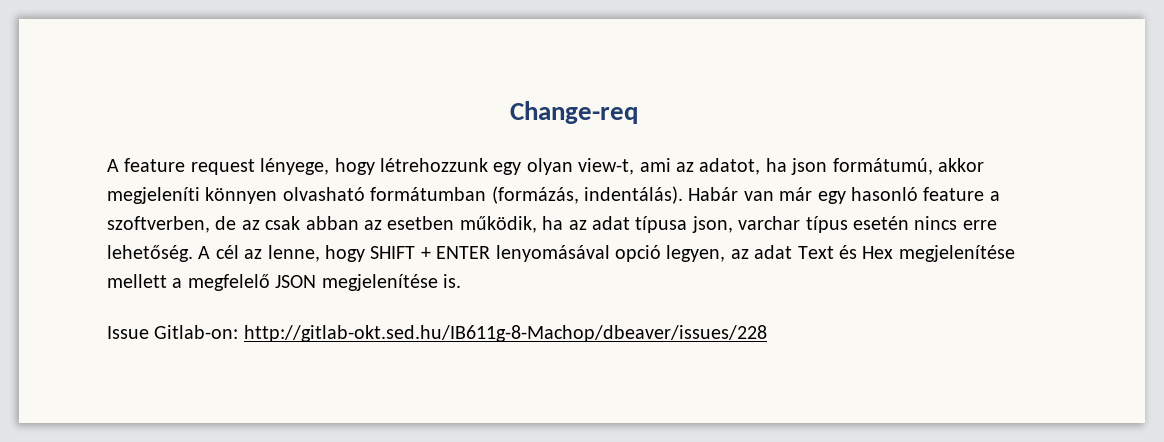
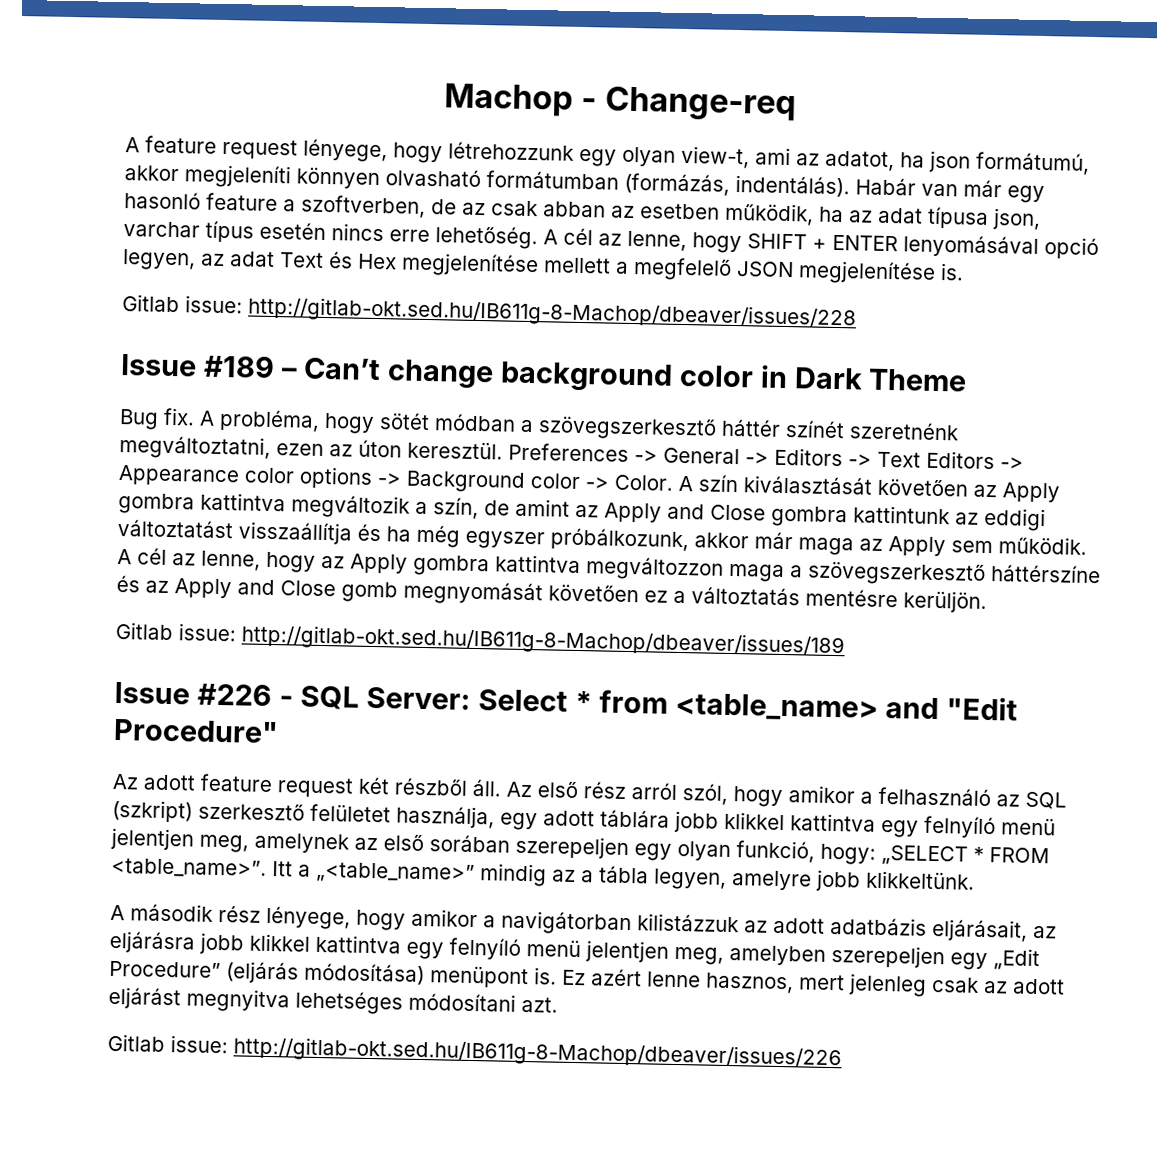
- Change-req
+ Machop - Change-req
- Issue Gitlab-on: http://gitlab-okt.sed.hu/IB611g-8-Machop/dbeaver/issues/228
+ Gitlab issue: http://gitlab-okt.sed.hu/IB611g-8-Machop/dbeaver/issues/228
+ Issue #189 – Can’t change background color in Dark Theme
+ Bug fix. A probléma, hogy sötét módban a szövegszerkesztő háttér színét szeretnénk megváltoztatni, ezen az úton keresztül. Preferences -> General -> Editors -> Text Editors -> Appearance color options -> Background color -> Color. A szín kiválasztását követően az Apply gombra kattintva megváltozik a szín, de amint az Apply and Close gombra kattintunk az eddigi változtatást visszaállítja és ha még egyszer próbálkozunk, akkor már maga az Apply sem működik. A cél az lenne, hogy az Apply gombra kattintva megváltozzon maga a szövegszerkesztő háttérszíne és az Apply and Close gomb megnyomását követően ez a változtatás mentésre kerüljön.
+ Gitlab issue: http://gitlab-okt.sed.hu/IB611g-8-Machop/dbeaver/issues/189
+ Issue #226 - SQL Server: Select * from <table_name> and "Edit Procedure"
+ Az adott feature request két részből áll. Az első rész arról szól, hogy amikor a felhasználó az SQL (szkript) szerkesztő felületet használja, egy adott táblára jobb klikkel kattintva egy felnyíló menü jelentjen meg, amelynek az első sorában szerepeljen egy olyan funkció, hogy: „SELECT * FROM <table_name>”. Itt a „<table_name>” mindig az a tábla legyen, amelyre jobb klikkeltünk.
+ A második rész lényege, hogy amikor a navigátorban kilistázzuk az adott adatbázis eljárásait, az eljárásra jobb klikkel kattintva egy felnyíló menü jelentjen meg, amelyben szerepeljen egy „Edit Procedure” (eljárás módosítása) menüpont is. Ez azért lenne hasznos, mert jelenleg csak az adott eljárást megnyitva lehetséges módosítani azt.
+ Gitlab issue: http://gitlab-okt.sed.hu/IB611g-8-Machop/dbeaver/issues/226

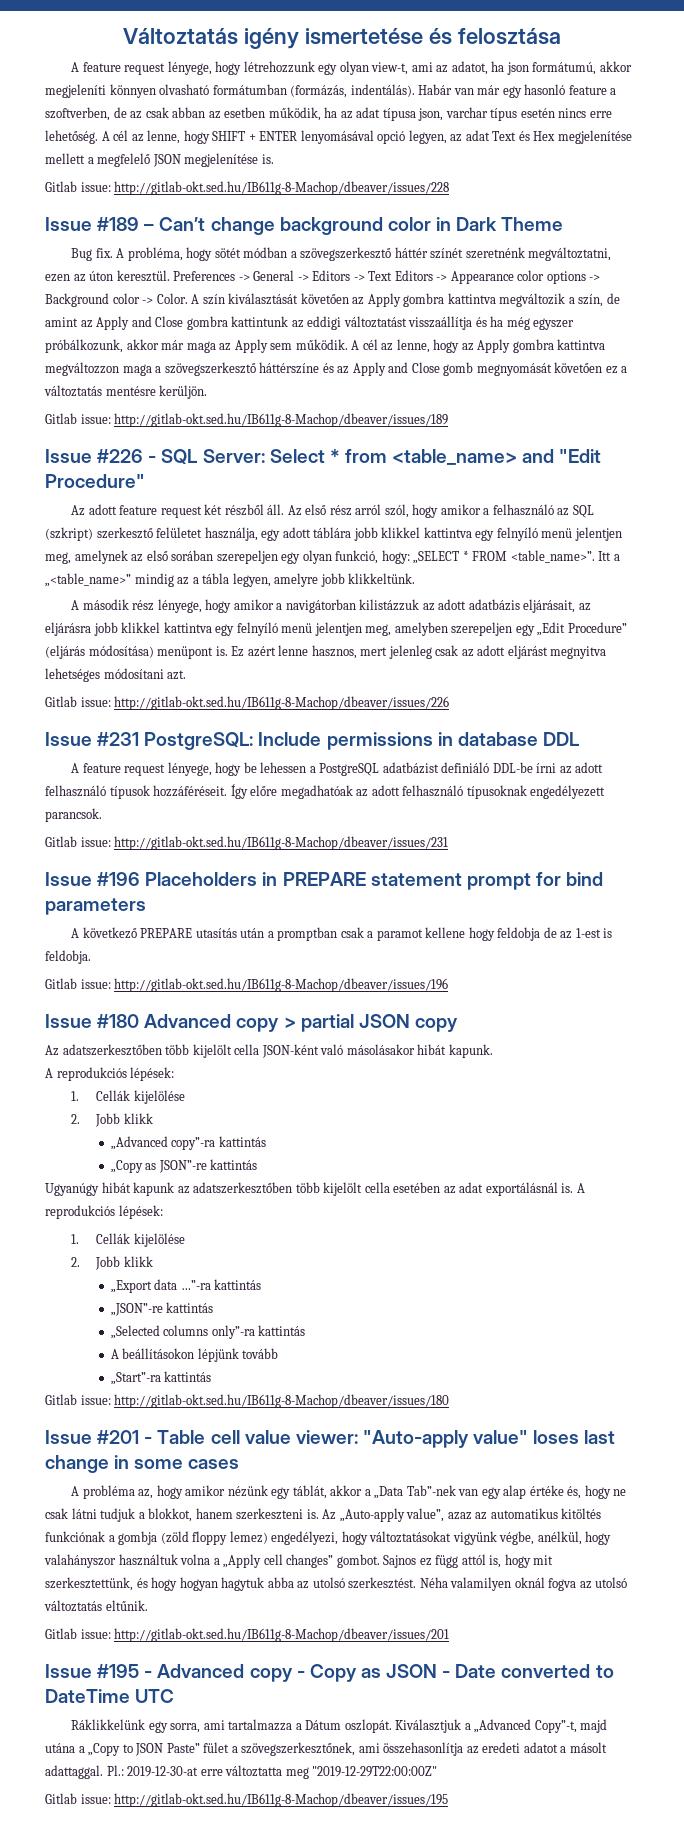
- Machop - Change-req
+ Változtatás igény ismertetése és felosztása
+ Issue #231 PostgreSQL: Include permissions in database DDL
+ A feature request lényege, hogy be lehessen a PostgreSQL adatbázist definiáló DDL-be írni az adott felhasználó típusok hozzáféréseit. Így előre megadhatóak az adott felhasználó típusoknak engedélyezett parancsok.
+ Gitlab issue: http://gitlab-okt.sed.hu/IB611g-8-Machop/dbeaver/issues/231
+ Issue #196 Placeholders in PREPARE statement prompt for bind parameters
+ A következő PREPARE utasítás után a promptban csak a paramot kellene hogy feldobja de az 1-est is feldobja.
+ Gitlab issue: http://gitlab-okt.sed.hu/IB611g-8-Machop/dbeaver/issues/196
+ Issue #180 Advanced copy > partial JSON copy
+ Az adatszerkesztőben több kijelölt cella JSON-ként való másolásakor hibát kapunk.
+ A reprodukciós lépések:
+ 1. Cellák kijelölése
+ 2. Jobb klikk
+ „Advanced copy”-ra kattintás
+ „Copy as JSON”-re kattintás
+ Ugyanúgy hibát kapunk az adatszerkesztőben több kijelölt cella esetében az adat exportálásnál is. A reprodukciós lépések:
+ 1. Cellák kijelölése
+ 2. Jobb klikk
+ „Export data …”-ra kattintás
+ „JSON”-re kattintás
+ „Selected columns only”-ra kattintás
+ A beállításokon lépjünk tovább
+ „Start”-ra kattintás
+ Gitlab issue: http://gitlab-okt.sed.hu/IB611g-8-Machop/dbeaver/issues/180
+ Issue #201 - Table cell value viewer: "Auto-apply value" loses last change in some cases
+ A probléma az, hogy amikor nézünk egy táblát, akkor a „Data Tab”-nek van egy alap értéke és, hogy ne csak látni tudjuk a blokkot, hanem szerkeszteni is. Az „Auto-apply value”, azaz az automatikus kitöltés funkciónak a gombja (zöld floppy lemez) engedélyezi, hogy változtatásokat vigyünk végbe, anélkül, hogy valahányszor használtuk volna a „Apply cell changes” gombot. Sajnos ez függ attól is, hogy mit szerkesztettünk, és hogy hogyan hagytuk abba az utolsó szerkesztést. Néha valamilyen oknál fogva az utolsó változtatás eltűnik.
+ Gitlab issue: http://gitlab-okt.sed.hu/IB611g-8-Machop/dbeaver/issues/201
+ Issue #195 - Advanced copy - Copy as JSON - Date converted to DateTime UTC
+ Ráklikkelünk egy sorra, ami tartalmazza a Dátum oszlopát. Kiválasztjuk a „Advanced Copy”-t, majd utána a „Copy to JSON Paste” fület a szövegszerkesztőnek, ami összehasonlítja az eredeti adatot a másolt adattaggal. Pl.: 2019-12-30-at erre változtatta meg "2019-12-29T22:00:00Z"
+ Gitlab issue: http://gitlab-okt.sed.hu/IB611g-8-Machop/dbeaver/issues/195

